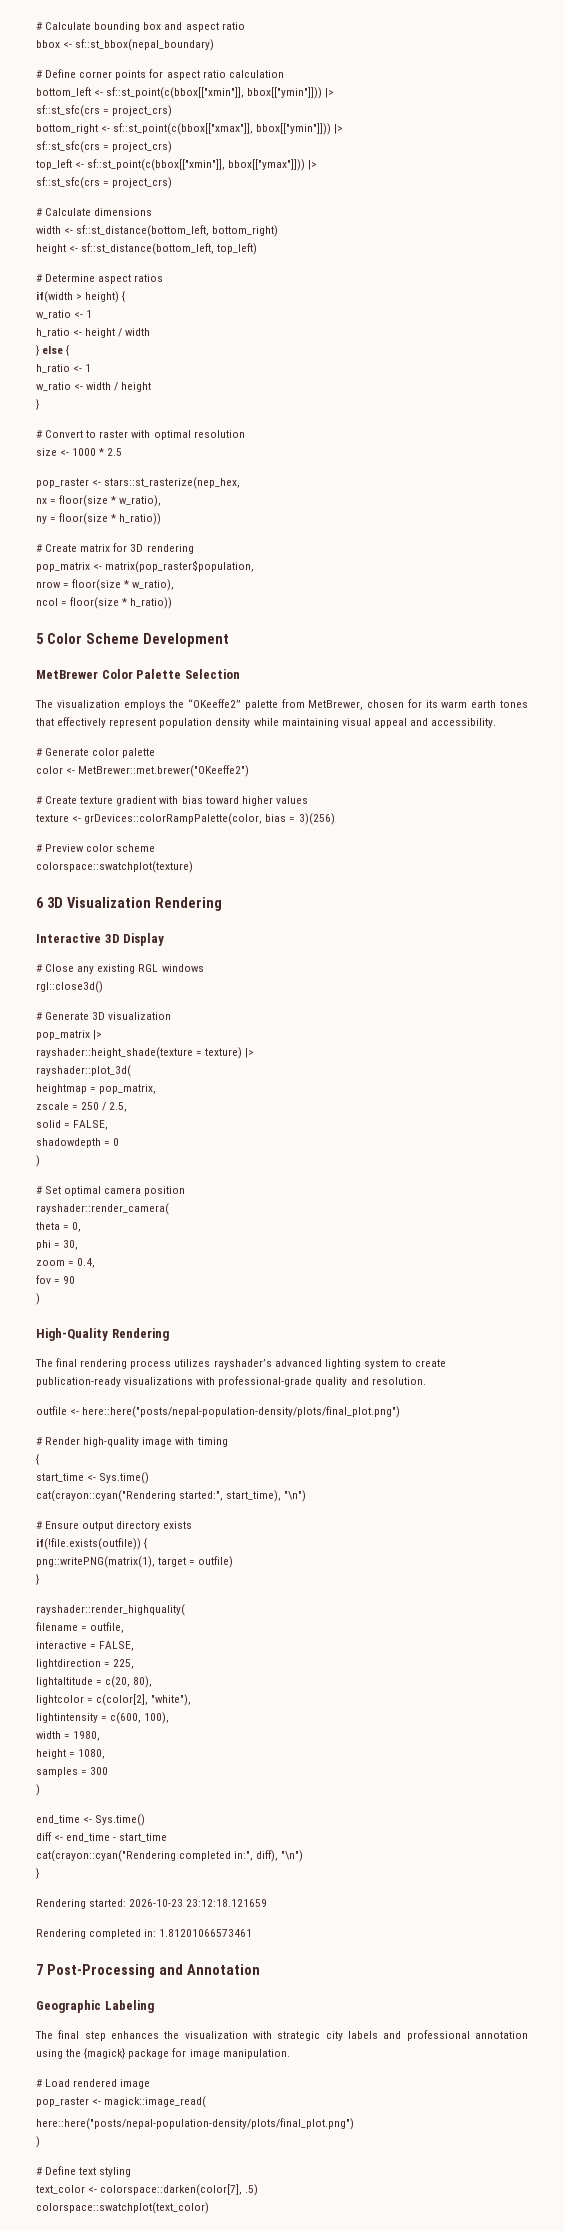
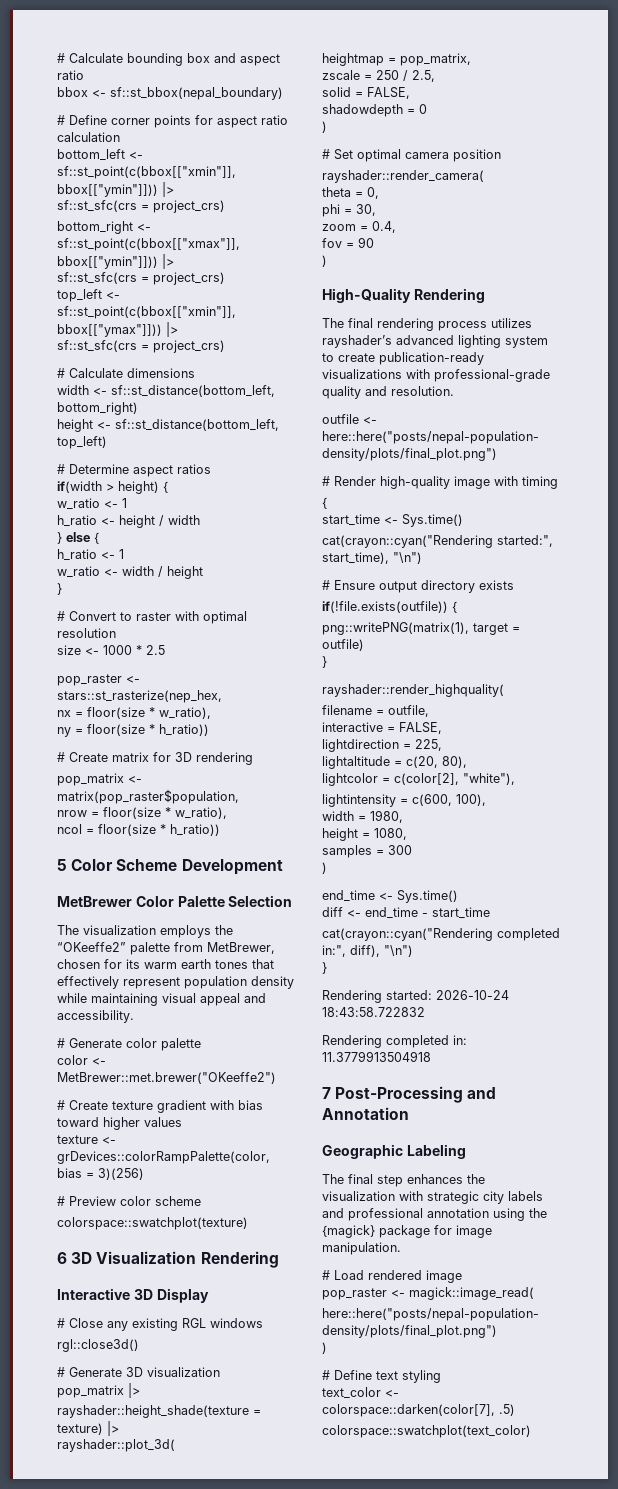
- Rendering started: 2026-10-23 23:12:18.121659
+ Rendering started: 2026-10-24 18:43:58.722832
- Rendering completed in: 1.81201066573461
+ Rendering completed in: 11.3779913504918

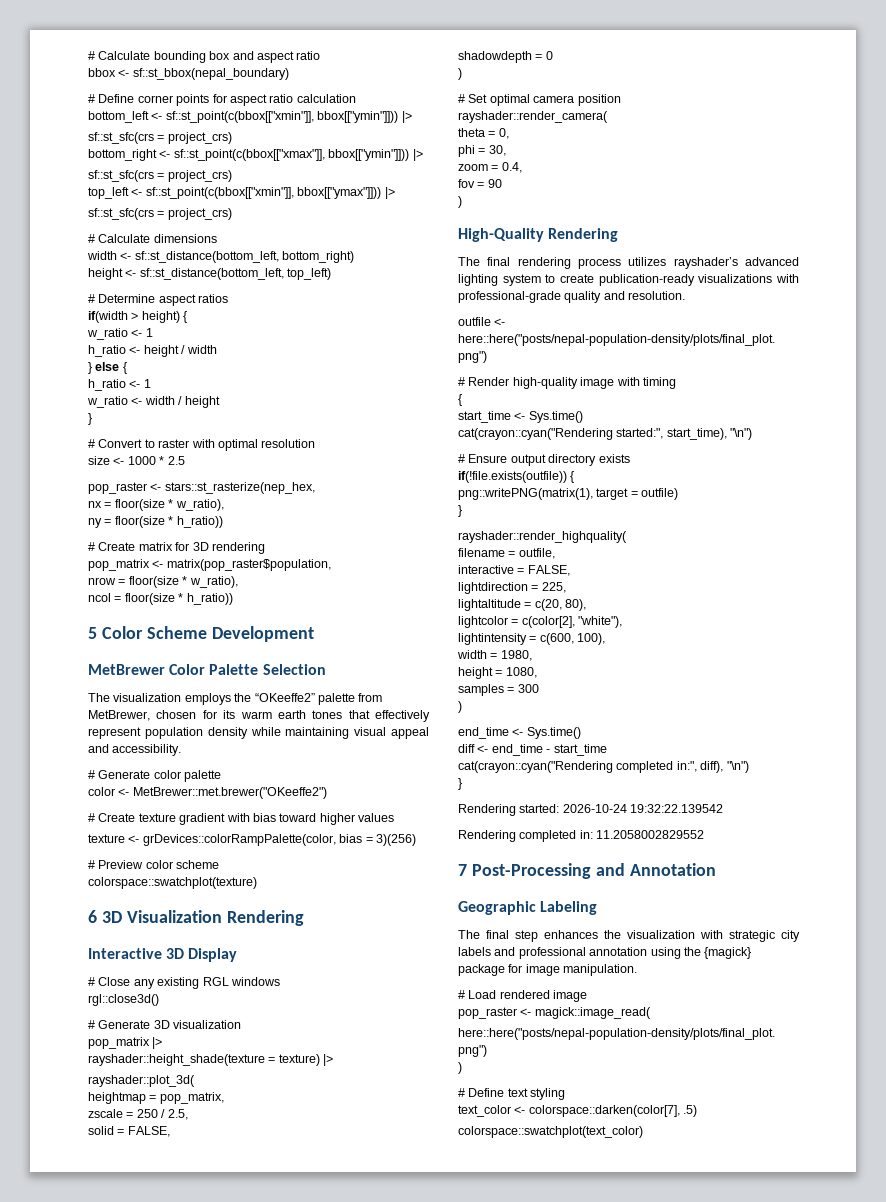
- Rendering started: 2026-10-24 18:43:58.722832
+ Rendering started: 2026-10-24 19:32:22.139542
- Rendering completed in: 11.3779913504918
+ Rendering completed in: 11.2058002829552

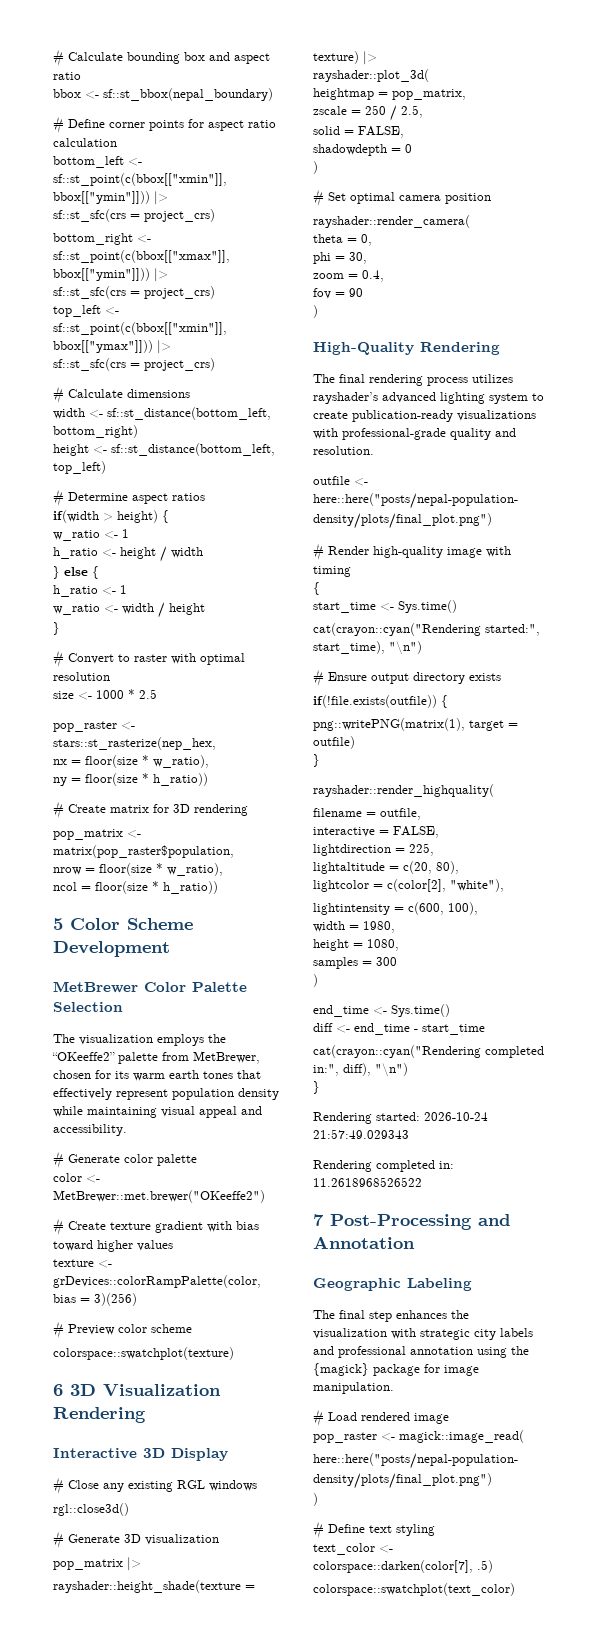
- Rendering started: 2026-10-24 19:32:22.139542
+ Rendering started: 2026-10-24 21:57:49.029343
- Rendering completed in: 11.2058002829552
+ Rendering completed in: 11.2618968526522

